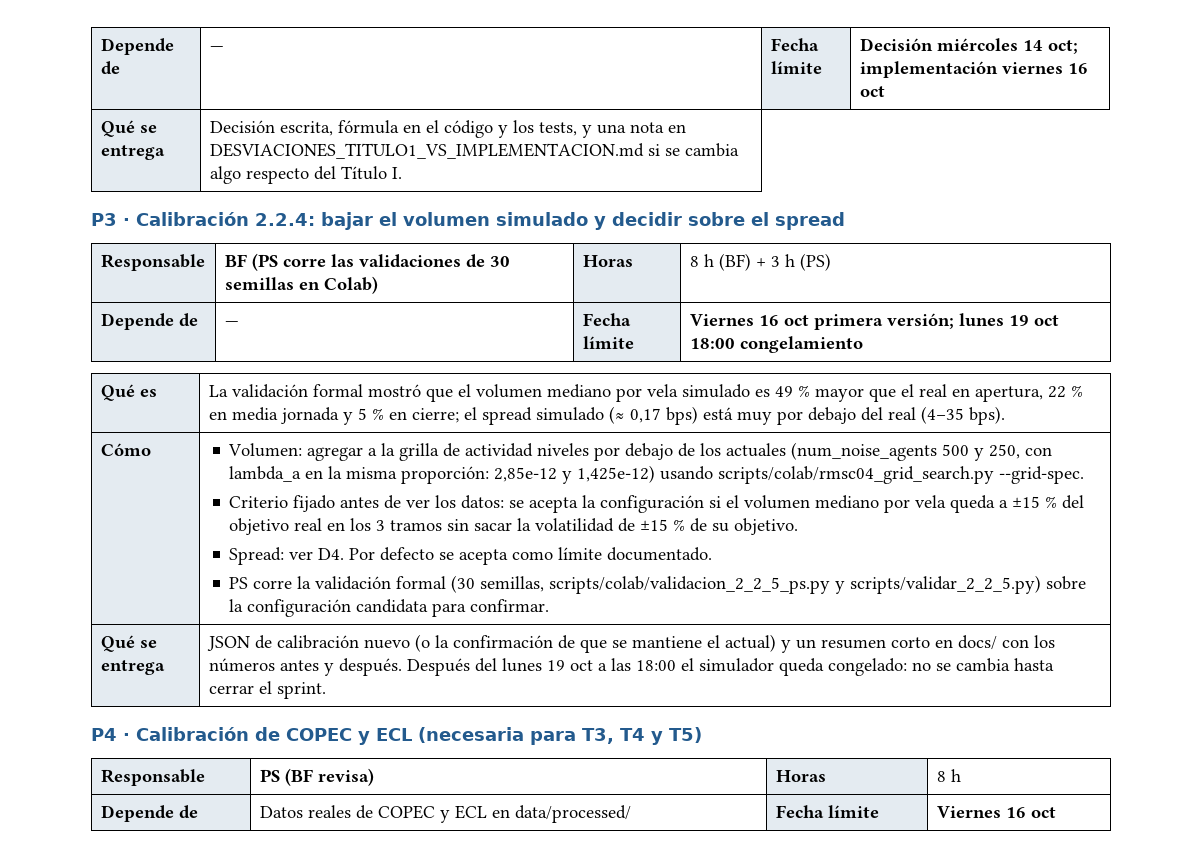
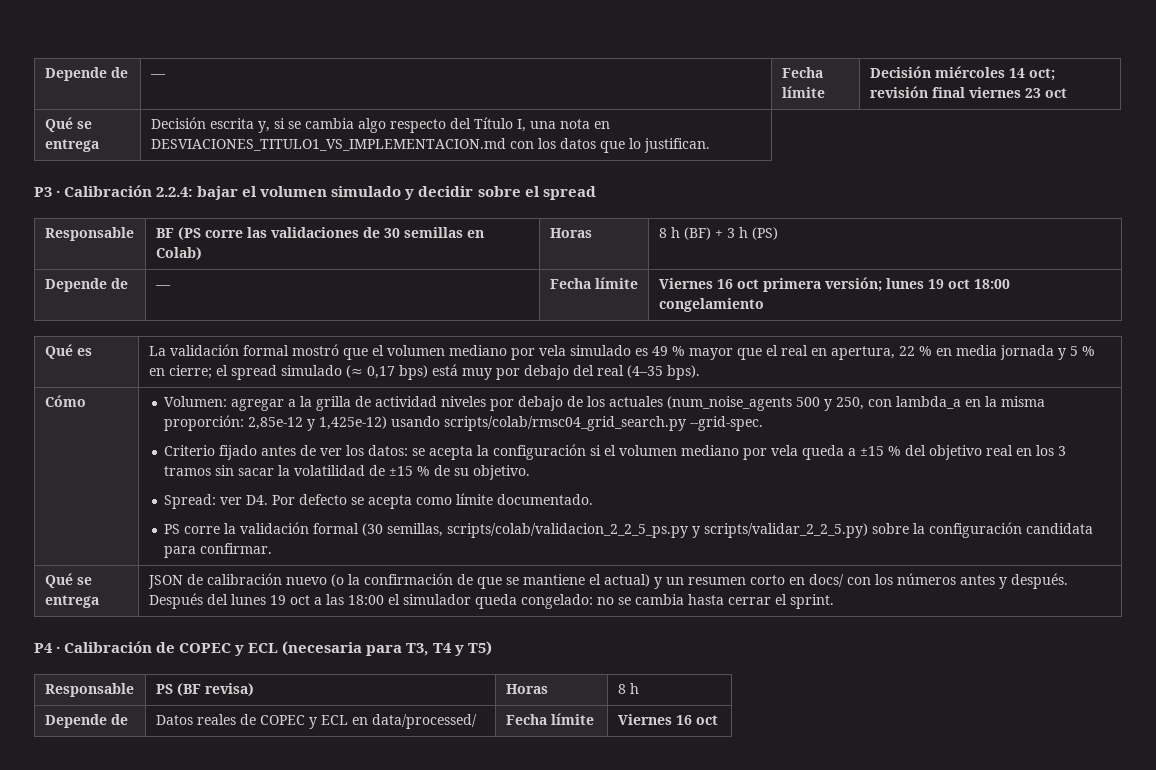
- Depende de | — | Fecha límite | Decisión miércoles 14 oct; implementación viernes 16 oct
+ Depende de | — | Fecha límite | Decisión miércoles 14 oct; revisión final viernes 23 oct
- Qué se entrega | Decisión escrita, fórmula en el código y los tests, y una nota en DESVIACIONES_TITULO1_VS_IMPLEMENTACION.md si se cambia algo respecto del Título I.
+ Qué se entrega | Decisión escrita y, si se cambia algo respecto del Título I, una nota en DESVIACIONES_TITULO1_VS_IMPLEMENTACION.md con los datos que lo justifican.

